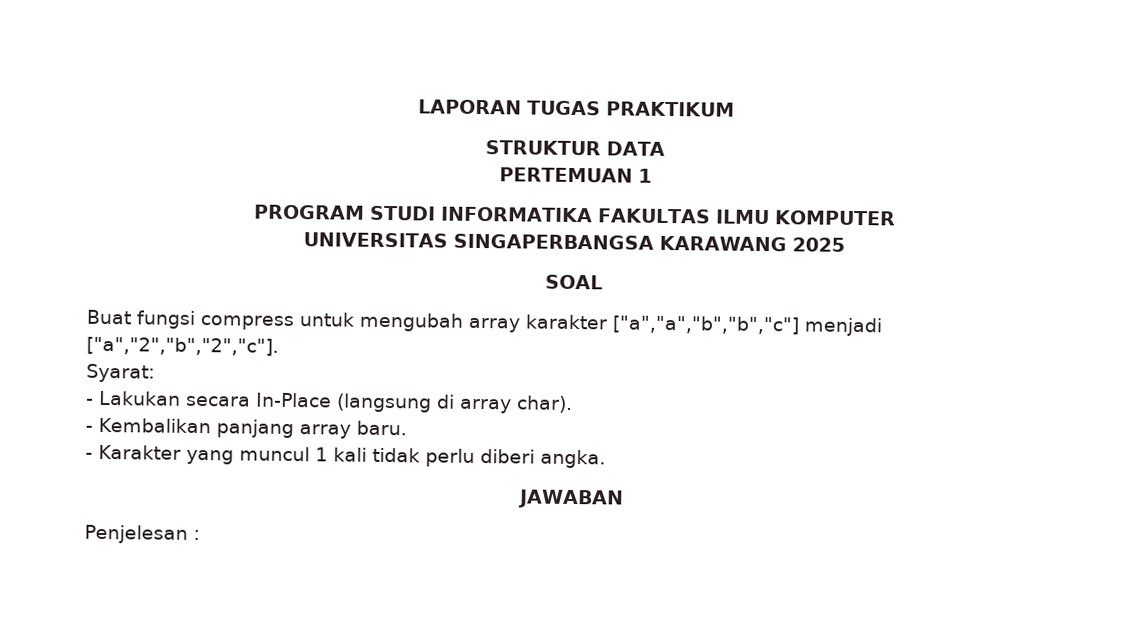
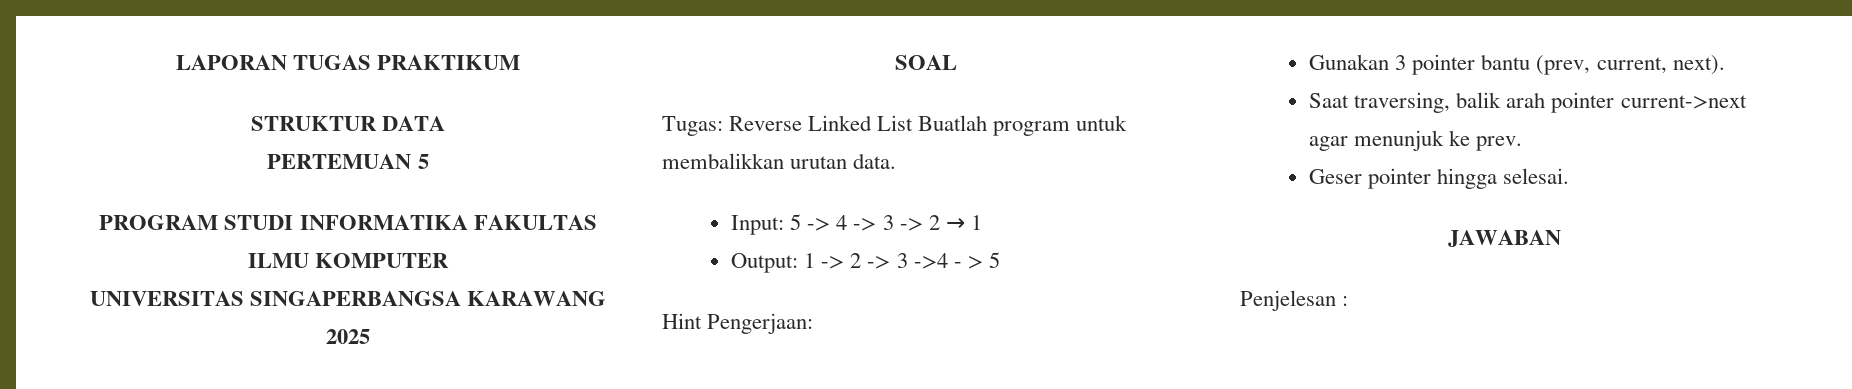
- PERTEMUAN 1
+ PERTEMUAN 5
- Buat fungsi compress untuk mengubah array karakter ["a","a","b","b","c"] menjadi ["a","2","b","2","c"].
- Syarat:
- - Lakukan secara In-Place (langsung di array char).
- - Kembalikan panjang array baru.
- - Karakter yang muncul 1 kali tidak perlu diberi angka.
+ Tugas: Reverse Linked List Buatlah program untuk membalikkan urutan data.
+ Input: 5 -> 4 -> 3 -> 2 → 1
+ Output: 1 -> 2 -> 3 ->4 - > 5
+ Hint Pengerjaan:
+ Gunakan 3 pointer bantu (prev, current, next).
+ Saat traversing, balik arah pointer current->next agar menunjuk ke prev.
+ Geser pointer hingga selesai.

